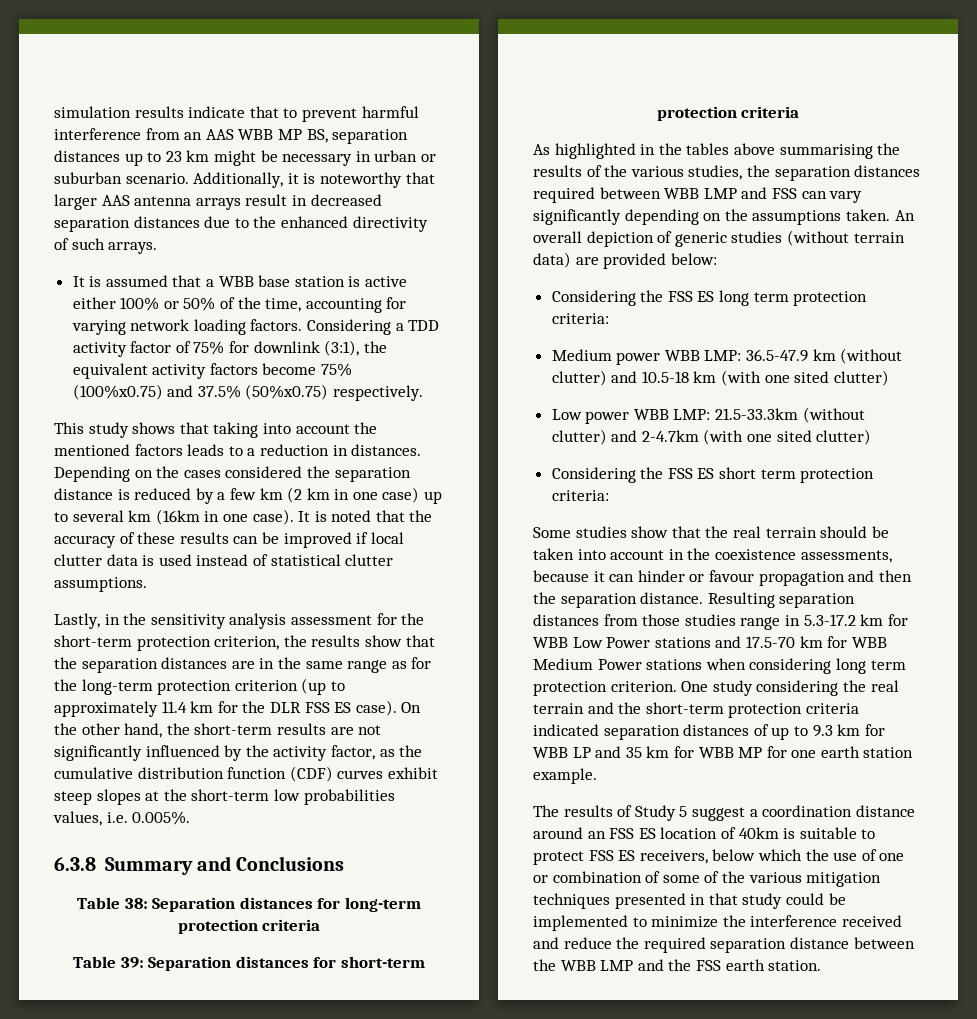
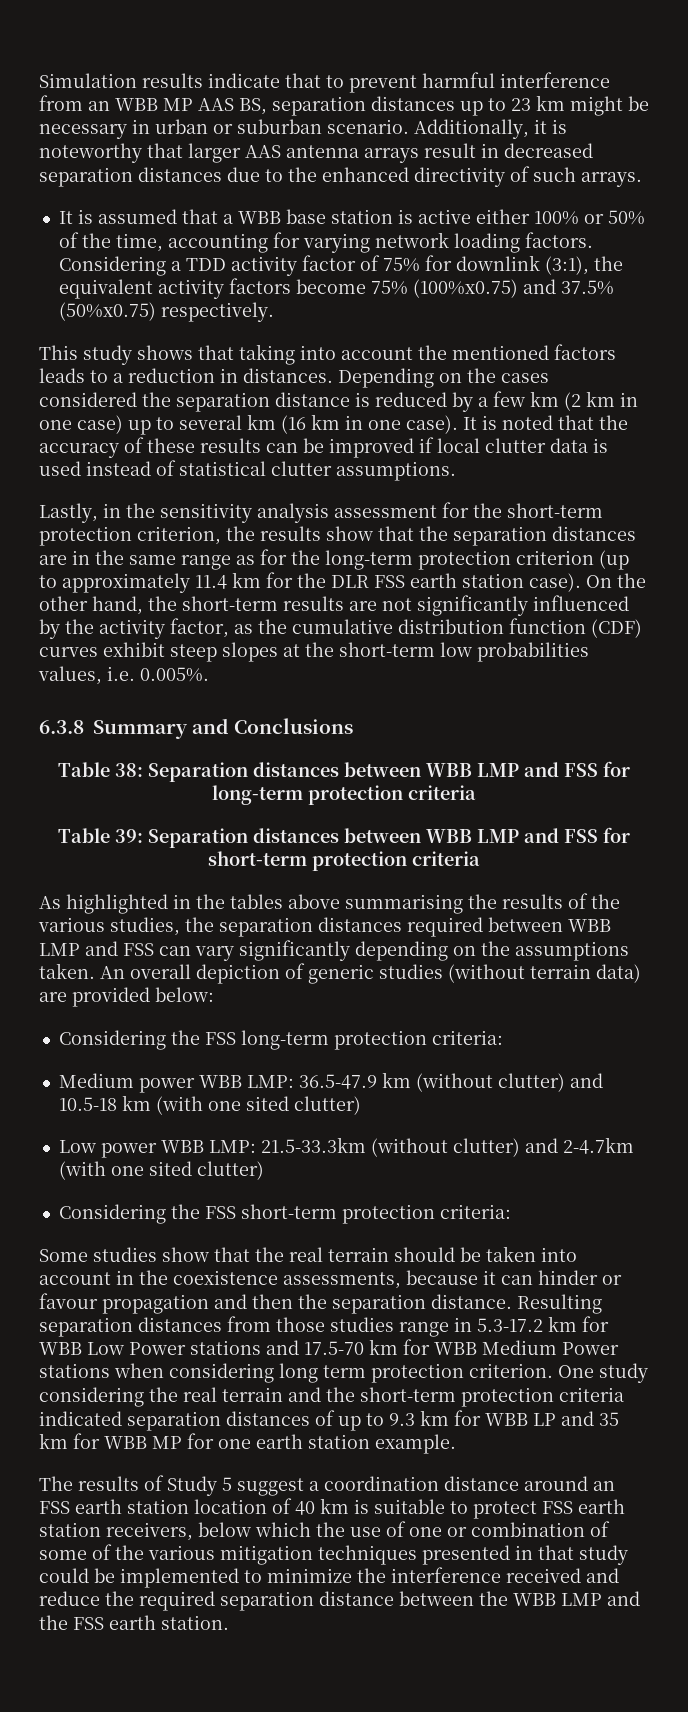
- simulation results indicate that to prevent harmful interference from an AAS WBB MP BS, separation distances up to 23 km might be necessary in urban or suburban scenario.
+ Simulation results indicate that to prevent harmful interference from an WBB MP AAS BS, separation distances up to 23 km might be necessary in urban or suburban scenario.
- Depending on the cases considered the separation distance is reduced by a few km (2 km in one case) up to several km (16km in one case).
+ Depending on the cases considered the separation distance is reduced by a few km (2 km in one case) up to several km (16 km in one case).
- Lastly, in the sensitivity analysis assessment for the short-term protection criterion, the results show that the separation distances are in the same range as for the long-term protection criterion (up to approximately 11.4 km for the DLR FSS ES case).
+ Lastly, in the sensitivity analysis assessment for the short-term protection criterion, the results show that the separation distances are in the same range as for the long-term protection criterion (up to approximately 11.4 km for the DLR FSS earth station case).
- Table 38: Separation distances for long-term protection criteria
+ Table 38: Separation distances between WBB LMP and FSS for long-term protection criteria
- Table 39: Separation distances for short-term protection criteria
+ Table 39: Separation distances between WBB LMP and FSS for short-term protection criteria
- Considering the FSS ES long term protection criteria:
+ Considering the FSS long-term protection criteria:
- Considering the FSS ES short term protection criteria:
+ Considering the FSS short-term protection criteria:
- The results of Study 5 suggest a coordination distance around an FSS ES location of 40km is suitable to protect FSS ES receivers, below which the use of one or combination of some of the various mitigation techniques presented in that study could be implemented to minimize the interference received and reduce the required separation distance between the WBB LMP and the FSS earth station.
+ The results of Study 5 suggest a coordination distance around an FSS earth station location of 40 km is suitable to protect FSS earth station receivers, below which the use of one or combination of some of the various mitigation techniques presented in that study could be implemented to minimize the interference received and reduce the required separation distance between the WBB LMP and the FSS earth station.

